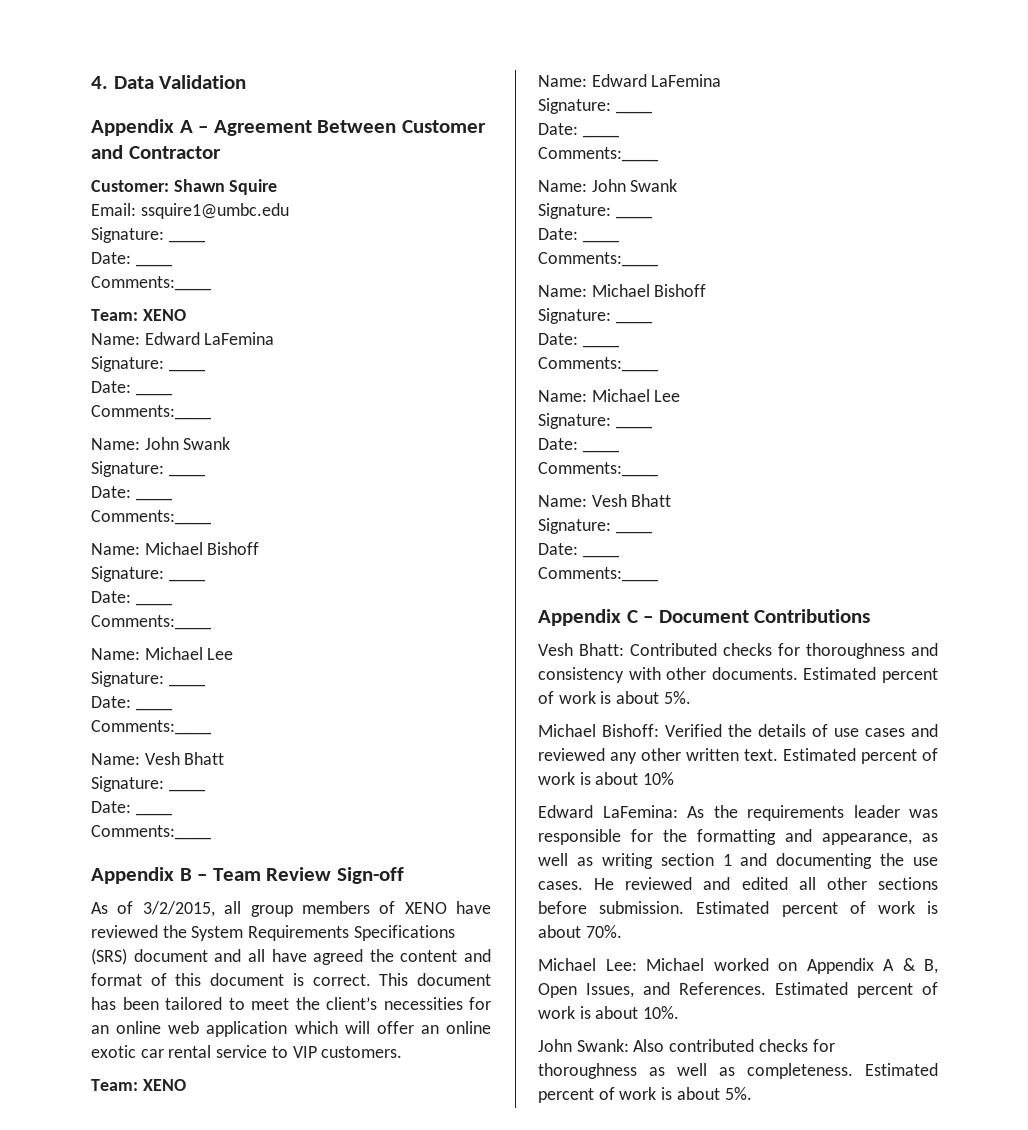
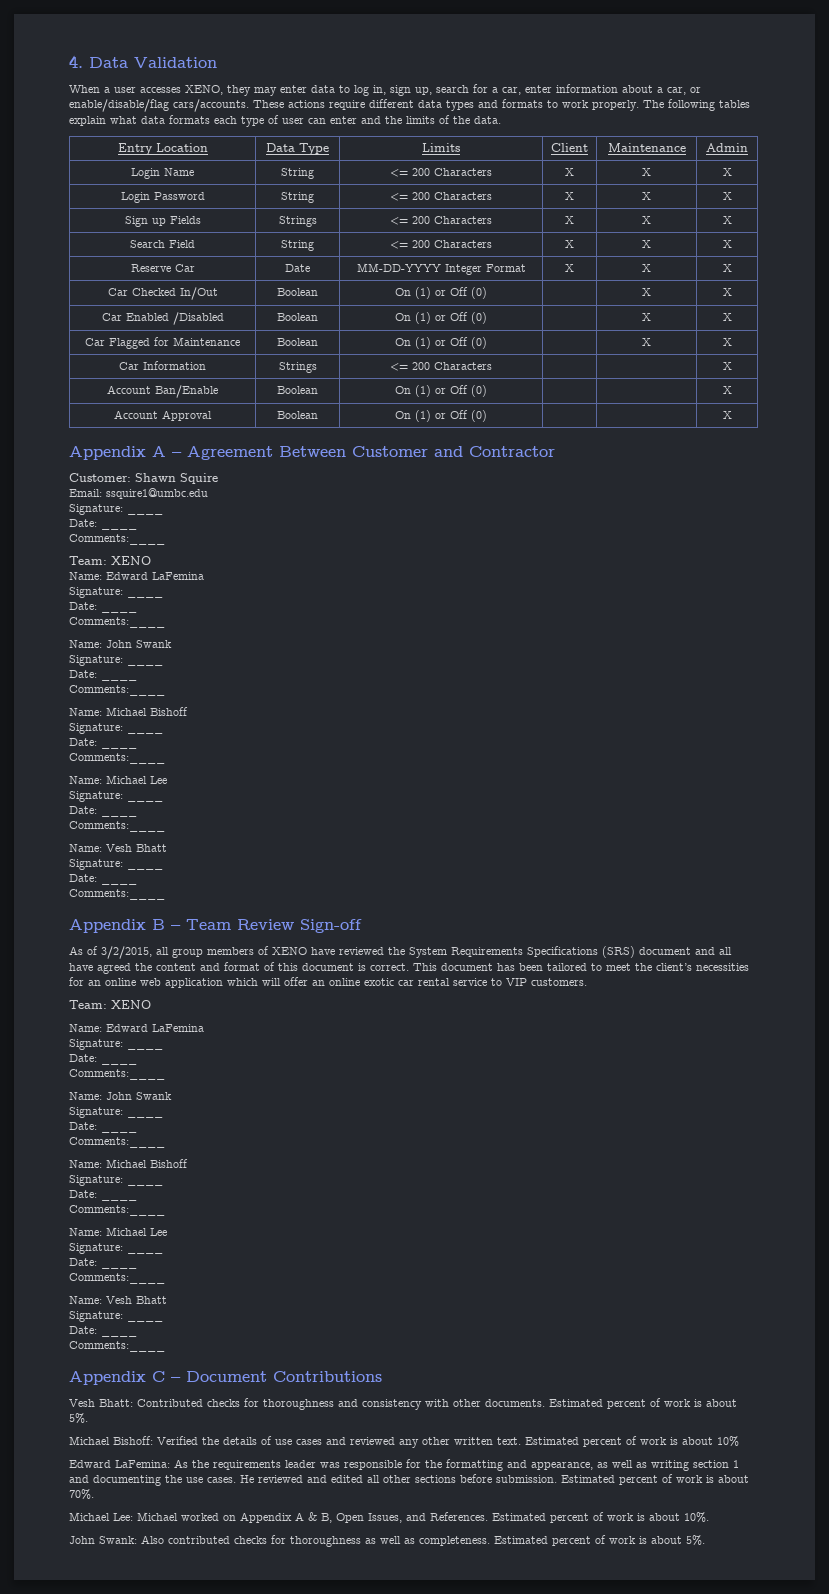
+ When a user accesses XENO, they may enter data to log in, sign up, search for a car, enter information about a car, or enable/disable/flag cars/accounts. These actions require different data types and formats to work properly. The following tables explain what data formats each type of user can enter and the limits of the data.
+ Entry Location | Data Type | Limits | Client | Maintenance | Admin
+ Login Name | String | <= 200 Characters | X | X | X
+ Login Password | String | <= 200 Characters | X | X | X
+ Sign up Fields | Strings | <= 200 Characters | X | X | X
+ Search Field | String | <= 200 Characters | X | X | X
+ Reserve Car | Date | MM-DD-YYYY Integer Format | X | X | X
+ Car Checked In/Out | Boolean | On (1) or Off (0) | | X | X
+ Car Enabled /Disabled | Boolean | On (1) or Off (0) | | X | X
+ Car Flagged for Maintenance | Boolean | On (1) or Off (0) | | X | X
+ Car Information | Strings | <= 200 Characters | | | X
+ Account Ban/Enable | Boolean | On (1) or Off (0) | | | X
+ Account Approval | Boolean | On (1) or Off (0) | | | X

